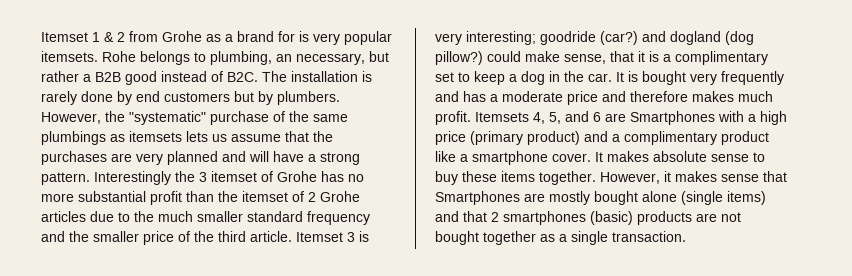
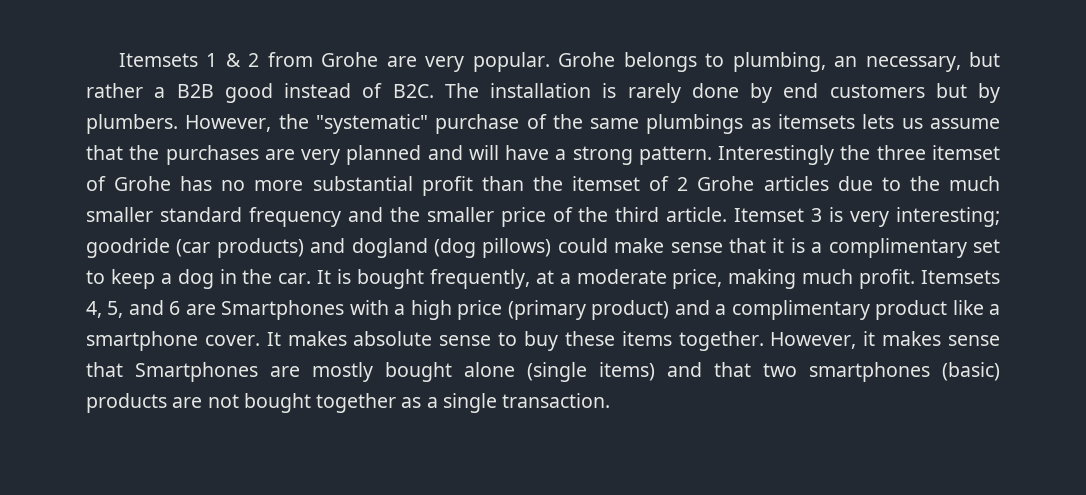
- Itemset 1 & 2 from Grohe as a brand for is very popular itemsets. Rohe belongs to plumbing, an necessary, but rather a B2B good instead of B2C. The installation is rarely done by end customers but by plumbers.
+ Itemsets 1 & 2 from Grohe are very popular. Grohe belongs to plumbing, an necessary, but rather a B2B good instead of B2C. The installation is rarely done by end customers but by plumbers.
- Interestingly the 3 itemset of Grohe has no more substantial profit than the itemset of 2 Grohe articles due to the much smaller standard frequency and the smaller price of the third article.
+ Interestingly the three itemset of Grohe has no more substantial profit than the itemset of 2 Grohe articles due to the much smaller standard frequency and the smaller price of the third article.
- Itemset 3 is very interesting; goodride (car?) and dogland (dog pillow?) could make sense, that it is a complimentary set to keep a dog in the car.
+ Itemset 3 is very interesting; goodride (car products) and dogland (dog pillows) could make sense that it is a complimentary set to keep a dog in the car.
- It is bought very frequently and has a moderate price and therefore makes much profit.
+ It is bought frequently, at a moderate price, making much profit.
- However, it makes sense that Smartphones are mostly bought alone (single items) and that 2 smartphones (basic) products are not bought together as a single transaction.
+ However, it makes sense that Smartphones are mostly bought alone (single items) and that two smartphones (basic) products are not bought together as a single transaction.

